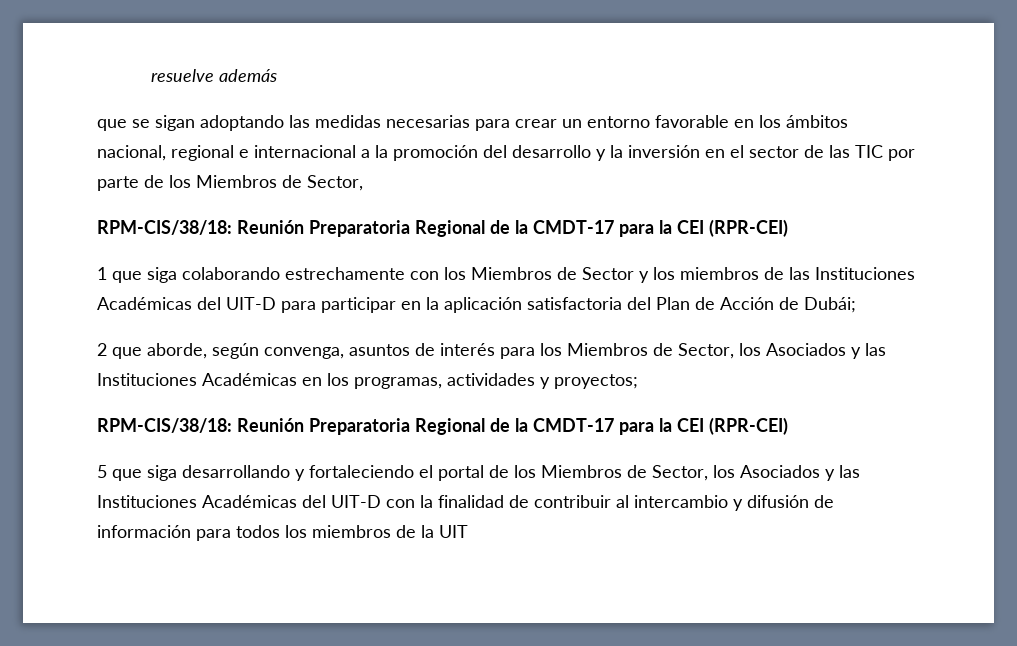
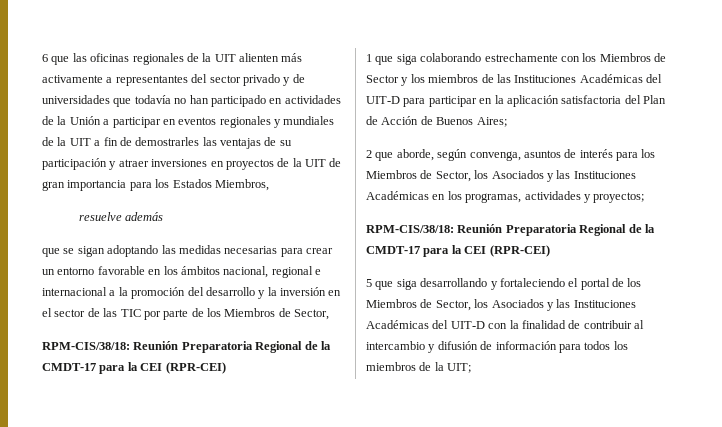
+ 6 que las oficinas regionales de la UIT alienten más activamente a representantes del sector privado y de universidades que todavía no han participado en actividades de la Unión a participar en eventos regionales y mundiales de la UIT a fin de demostrarles las ventajas de su participación y atraer inversiones en proyectos de la UIT de gran importancia para los Estados Miembros,
- 1 que siga colaborando estrechamente con los Miembros de Sector y los miembros de las Instituciones Académicas del UIT-D para participar en la aplicación satisfactoria del Plan de Acción de Dubái;
+ 1 que siga colaborando estrechamente con los Miembros de Sector y los miembros de las Instituciones Académicas del UIT-D para participar en la aplicación satisfactoria del Plan de Acción de Buenos Aires;
- 5 que siga desarrollando y fortaleciendo el portal de los Miembros de Sector, los Asociados y las Instituciones Académicas del UIT-D con la finalidad de contribuir al intercambio y difusión de información para todos los miembros de la UIT
+ 5 que siga desarrollando y fortaleciendo el portal de los Miembros de Sector, los Asociados y las Instituciones Académicas del UIT-D con la finalidad de contribuir al intercambio y difusión de información para todos los miembros de la UIT;

